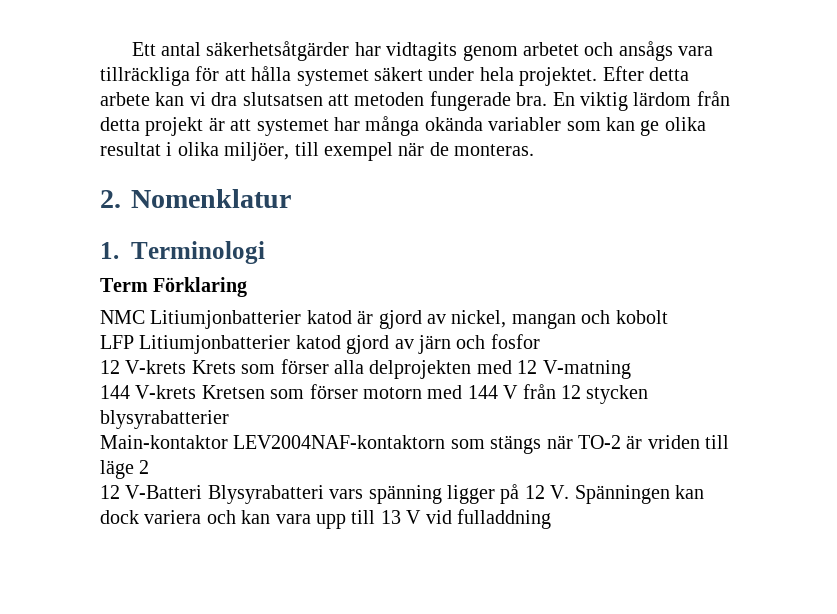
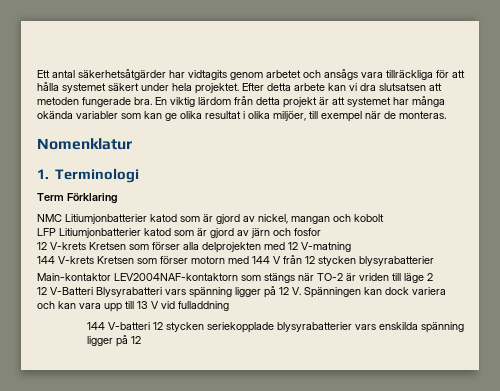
- 2. Nomenklatur
+ Nomenklatur
- NMC Litiumjonbatterier katod är gjord av nickel, mangan och kobolt
+ NMC Litiumjonbatterier katod som är gjord av nickel, mangan och kobolt
- LFP Litiumjonbatterier katod gjord av järn och fosfor
+ LFP Litiumjonbatterier katod som är gjord av järn och fosfor
- 12 V-krets Krets som förser alla delprojekten med 12 V-matning
+ 12 V-krets Kretsen som förser alla delprojekten med 12 V-matning
+ 144 V-batteri 12 stycken seriekopplade blysyrabatterier vars enskilda spänning ligger på 12

